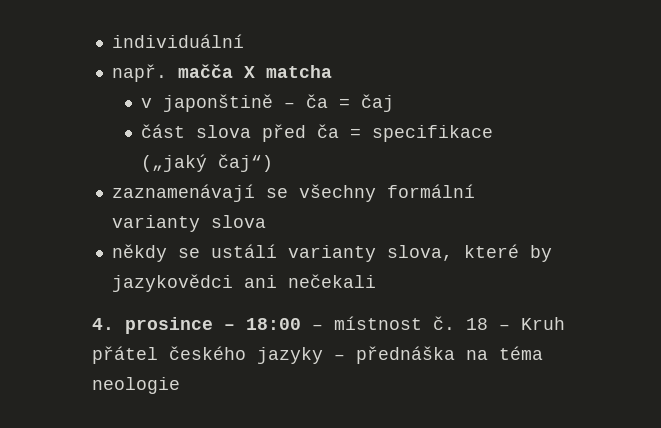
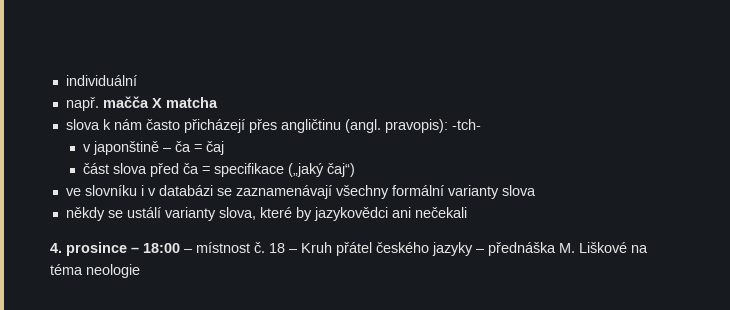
+ slova k nám často přicházejí přes angličtinu (angl. pravopis): -tch-
- zaznamenávají se všechny formální varianty slova
+ ve slovníku i v databázi se zaznamenávají všechny formální varianty slova
- 18 – Kruh přátel českého jazyky – přednáška na téma neologie
+ 18 – Kruh přátel českého jazyky – přednáška M. Liškové na téma neologie

